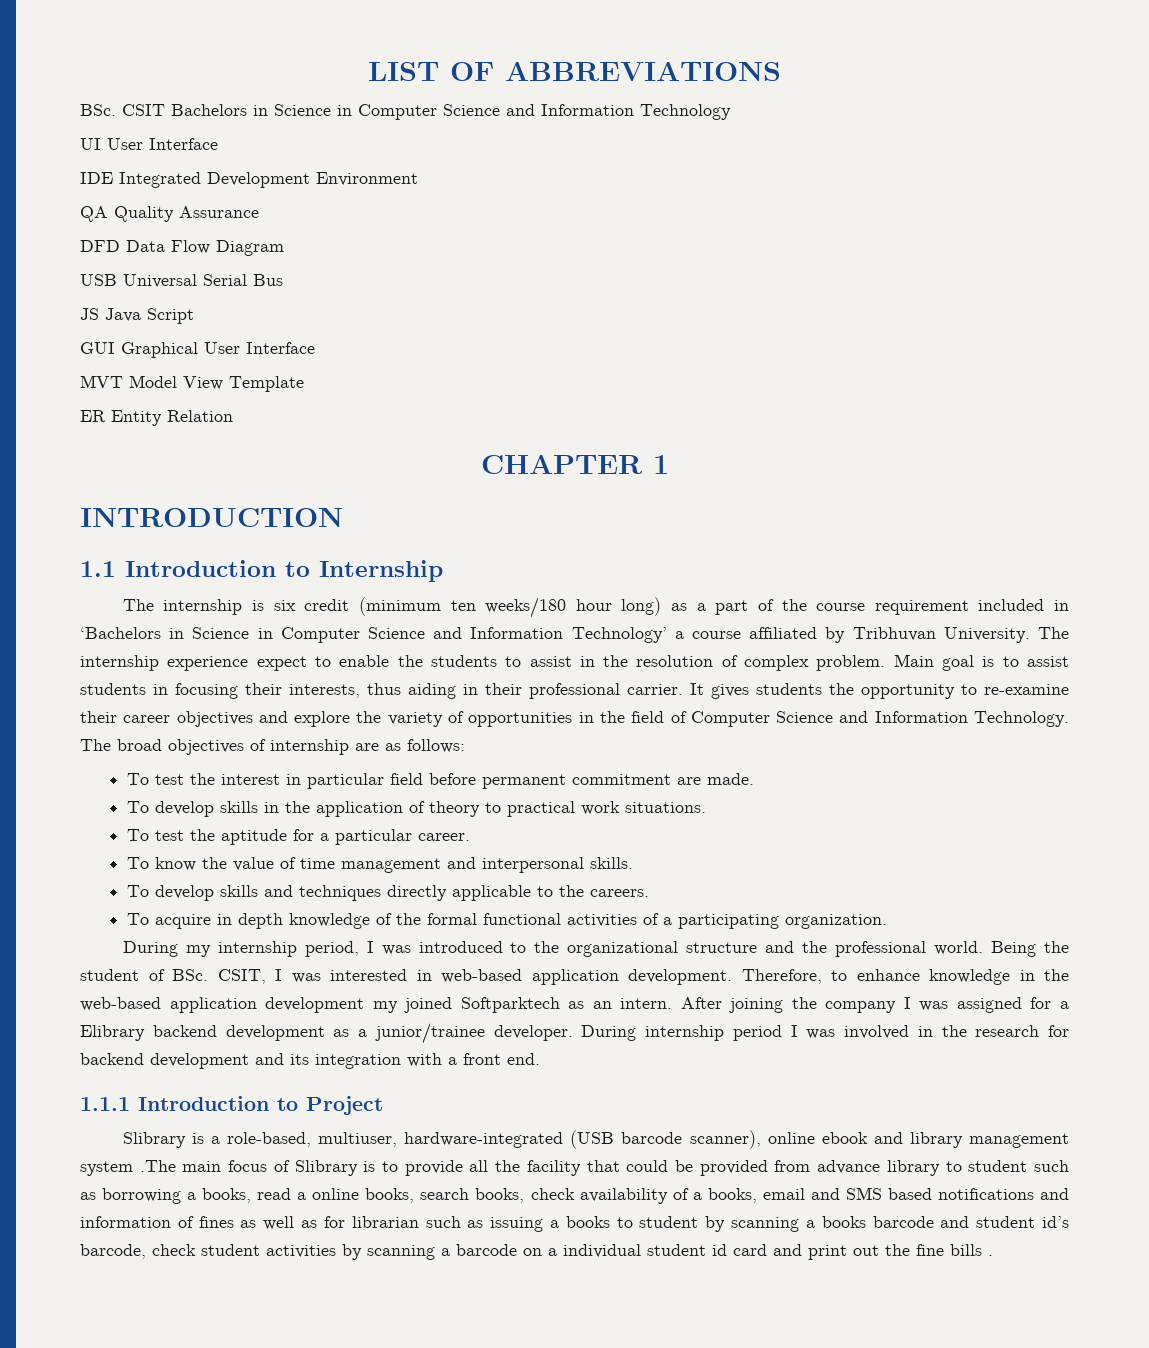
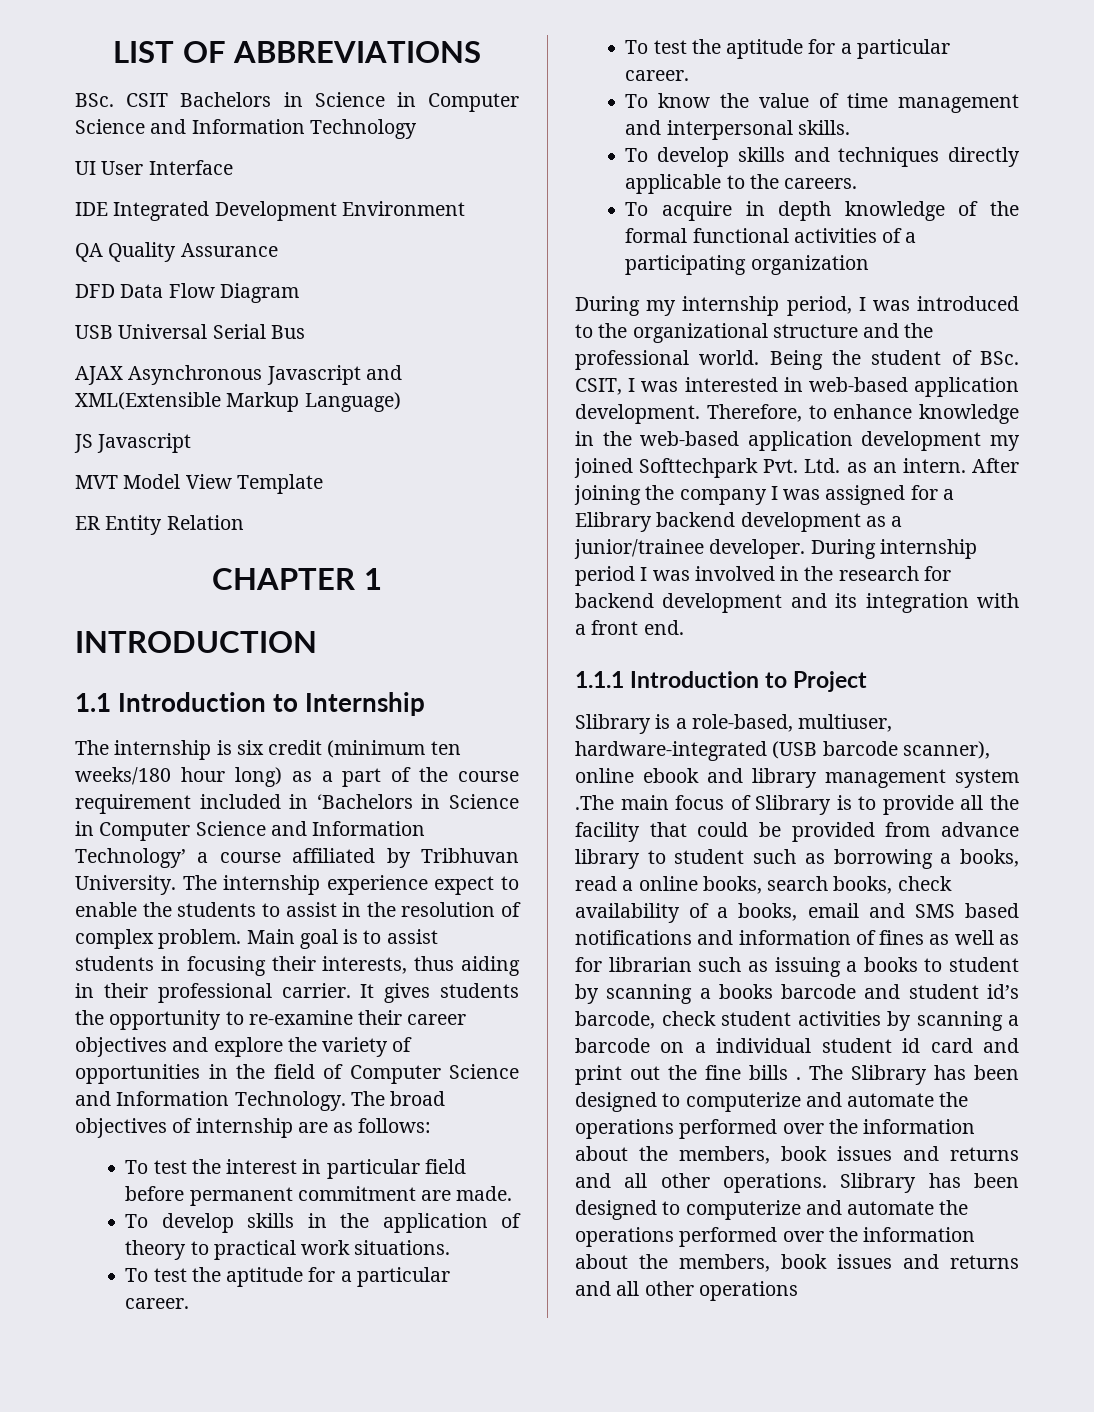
- JS Java Script
- GUI Graphical User Interface
+ AJAX Asynchronous Javascript and XML(Extensible Markup Language)
+ JS Javascript
  To develop skills in the application of theory to practical work situations.
+ To test the aptitude for a particular career.
- To acquire in depth knowledge of the formal functional activities of a participating organization.
+ To acquire in depth knowledge of the formal functional activities of a participating organization
- Therefore, to enhance knowledge in the web-based application development my joined Softparktech as an intern.
+ Therefore, to enhance knowledge in the web-based application development my joined Softtechpark Pvt. Ltd. as an intern.
+ The Slibrary has been designed to computerize and automate the operations performed over the information about the members, book issues and returns and all other operations. Slibrary has been designed to computerize and automate the operations performed over the information about the members, book issues and returns and all other operations

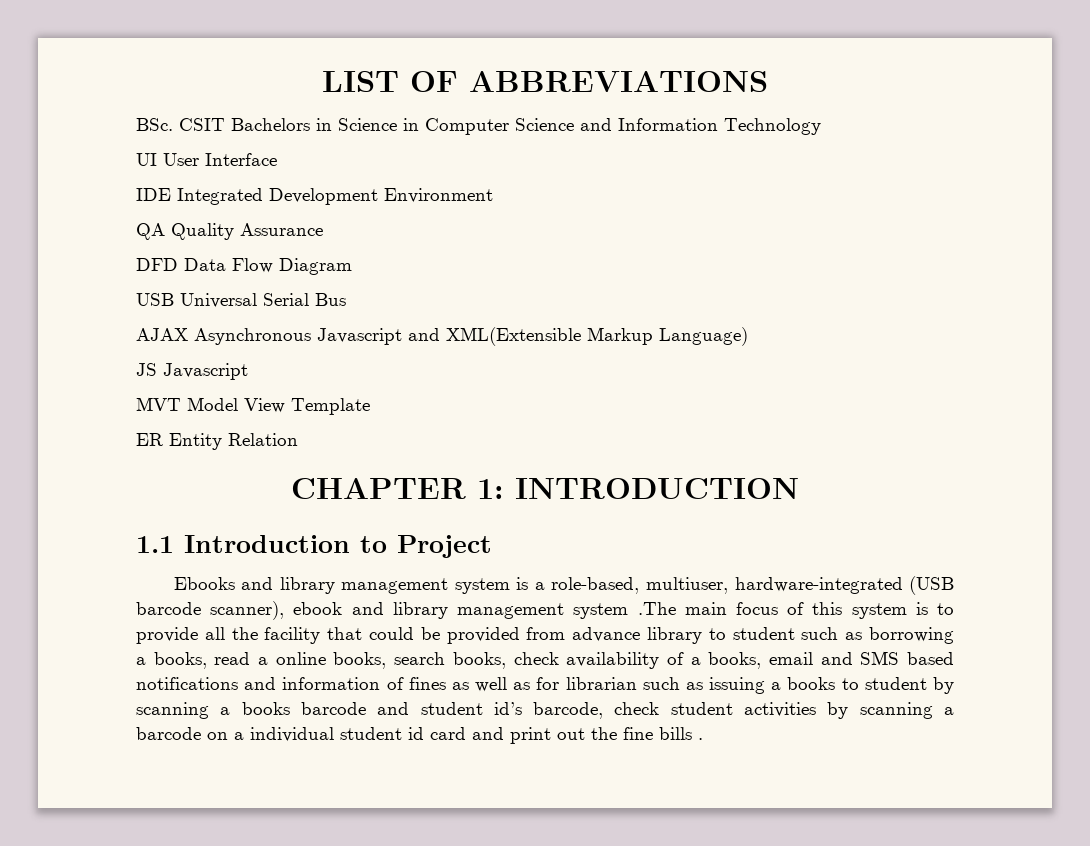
- CHAPTER 1
- INTRODUCTION
+ CHAPTER 1: INTRODUCTION
- 1.1 Introduction to Internship
- The internship is six credit (minimum ten weeks/180 hour long) as a part of the course requirement included in ‘Bachelors in Science in Computer Science and Information Technology’ a course affiliated by Tribhuvan University. The internship experience expect to enable the students to assist in the resolution of complex problem. Main goal is to assist students in focusing their interests, thus aiding in their professional carrier. It gives students the opportunity to re-examine their career objectives and explore the variety of opportunities in the field of Computer Science and Information Technology. The broad objectives of internship are as follows:
- To test the interest in particular field before permanent commitment are made.
- To develop skills in the application of theory to practical work situations.
- To test the aptitude for a particular career.
- To test the aptitude for a particular career.
- To know the value of time management and interpersonal skills.
- To develop skills and techniques directly applicable to the careers.
- To acquire in depth knowledge of the formal functional activities of a participating organization
- During my internship period, I was introduced to the organizational structure and the professional world. Being the student of BSc. CSIT, I was interested in web-based application development. Therefore, to enhance knowledge in the web-based application development my joined Softtechpark Pvt. Ltd. as an intern. After joining the company I was assigned for a Elibrary backend development as a junior/trainee developer. During internship period I was involved in the research for backend development and its integration with a front end.
- 1.1.1 Introduction to Project
- Slibrary is a role-based, multiuser, hardware-integrated (USB barcode scanner), online ebook and library management system .The main focus of Slibrary is to provide all the facility that could be provided from advance library to student such as borrowing a books, read a online books, search books, check availability of a books, email and SMS based notifications and information of fines as well as for librarian such as issuing a books to student by scanning a books barcode and student id’s barcode, check student activities by scanning a barcode on a individual student id card and print out the fine bills . The Slibrary has been designed to computerize and automate the operations performed over the information about the members, book issues and returns and all other operations. Slibrary has been designed to computerize and automate the operations performed over the information about the members, book issues and returns and all other operations
+ 1.1 Introduction to Project
+ Ebooks and library management system is a role-based, multiuser, hardware-integrated (USB barcode scanner), ebook and library management system .The main focus of this system is to provide all the facility that could be provided from advance library to student such as borrowing a books, read a online books, search books, check availability of a books, email and SMS based notifications and information of fines as well as for librarian such as issuing a books to student by scanning a books barcode and student id’s barcode, check student activities by scanning a barcode on a individual student id card and print out the fine bills .

